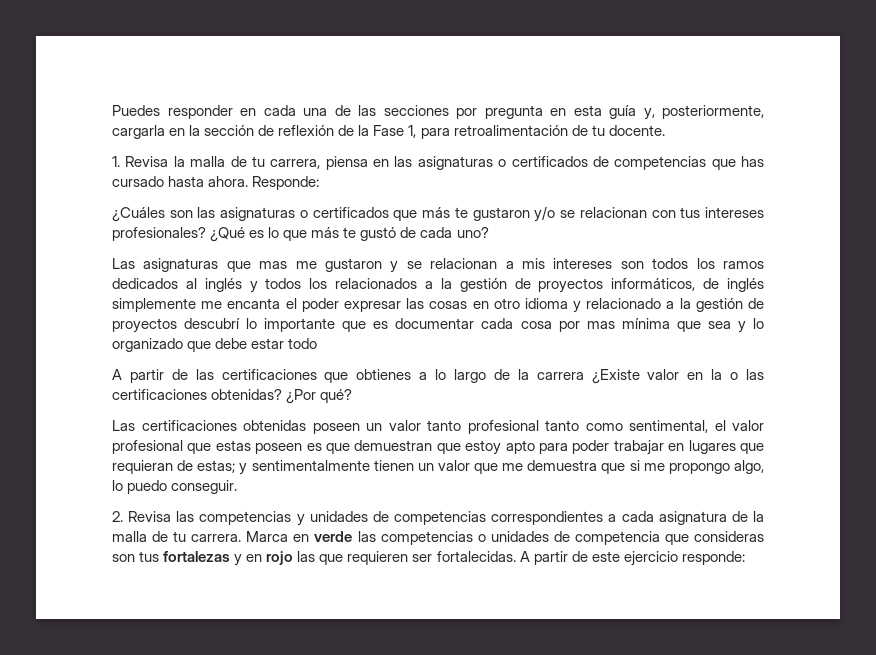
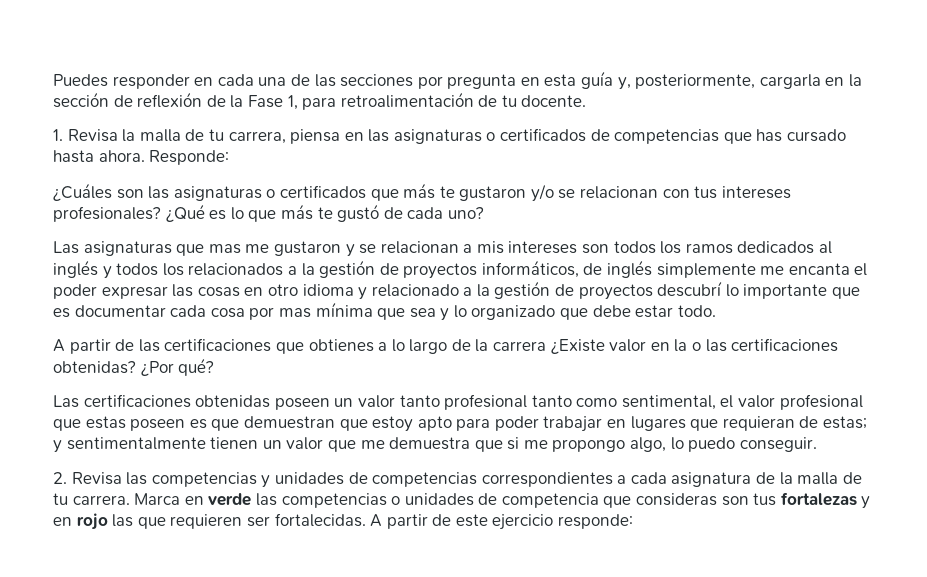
- Las asignaturas que mas me gustaron y se relacionan a mis intereses son todos los ramos dedicados al inglés y todos los relacionados a la gestión de proyectos informáticos, de inglés simplemente me encanta el poder expresar las cosas en otro idioma y relacionado a la gestión de proyectos descubrí lo importante que es documentar cada cosa por mas mínima que sea y lo organizado que debe estar todo
+ Las asignaturas que mas me gustaron y se relacionan a mis intereses son todos los ramos dedicados al inglés y todos los relacionados a la gestión de proyectos informáticos, de inglés simplemente me encanta el poder expresar las cosas en otro idioma y relacionado a la gestión de proyectos descubrí lo importante que es documentar cada cosa por mas mínima que sea y lo organizado que debe estar todo.

